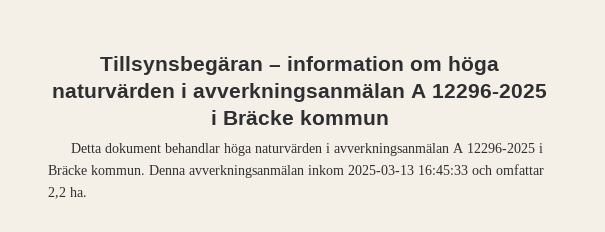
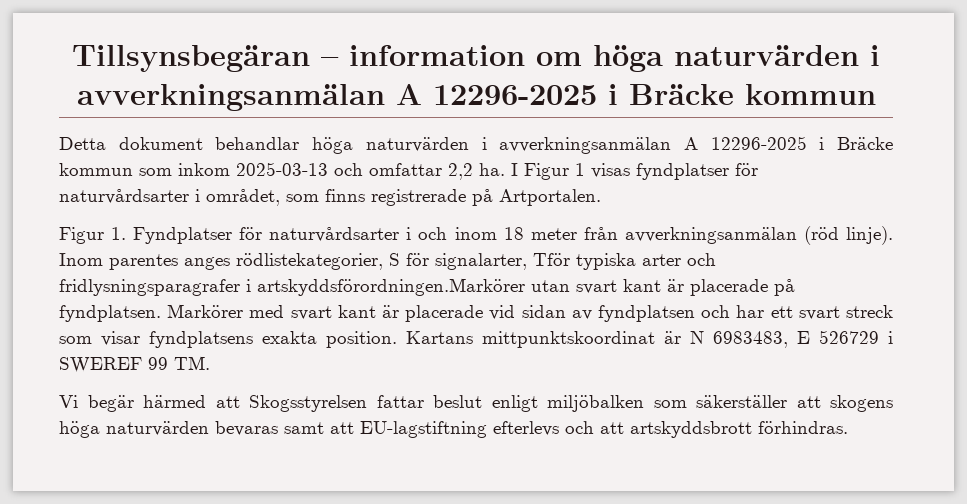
- Detta dokument behandlar höga naturvärden i avverkningsanmälan A 12296-2025 i Bräcke kommun. Denna avverkningsanmälan inkom 2025-03-13 16:45:33 och omfattar 2,2 ha.
+ Detta dokument behandlar höga naturvärden i avverkningsanmälan A 12296-2025 i Bräcke kommun som inkom 2025-03-13 och omfattar 2,2 ha.
+ I Figur 1 visas fyndplatser för naturvårdsarter i området, som finns registrerade på Artportalen.
+ Figur 1. Fyndplatser för naturvårdsarter i och inom 18 meter från avverkningsanmälan (röd linje). Inom parentes anges rödlistekategorier, S för signalarter, Tför typiska arter och fridlysningsparagrafer i artskyddsförordningen.Markörer utan svart kant är placerade på fyndplatsen. Markörer med svart kant är placerade vid sidan av fyndplatsen och har ett svart streck som visar fyndplatsens exakta position. Kartans mittpunktskoordinat är N 6983483, E 526729 i SWEREF 99 TM.
+ Vi begär härmed att Skogsstyrelsen fattar beslut enligt miljöbalken som säkerställer att skogens höga naturvärden bevaras samt att EU-lagstiftning efterlevs och att artskyddsbrott förhindras.

